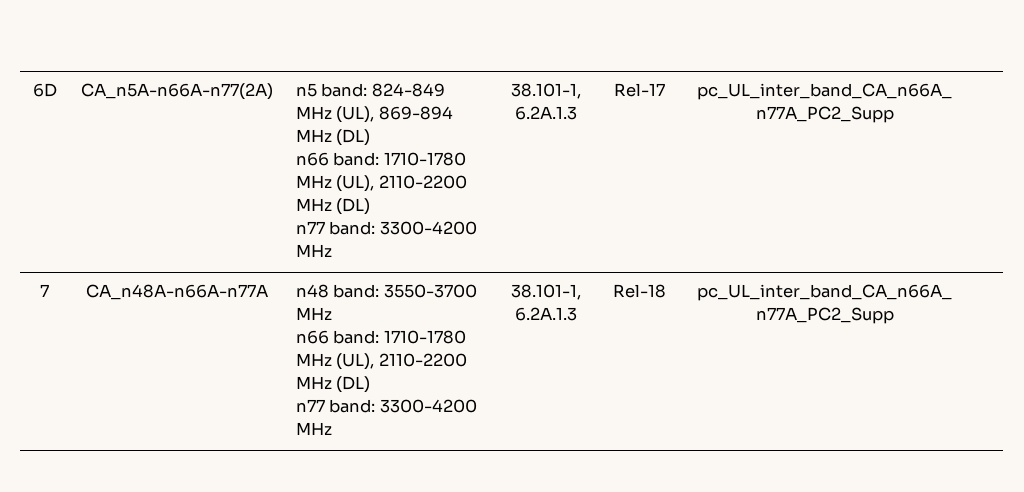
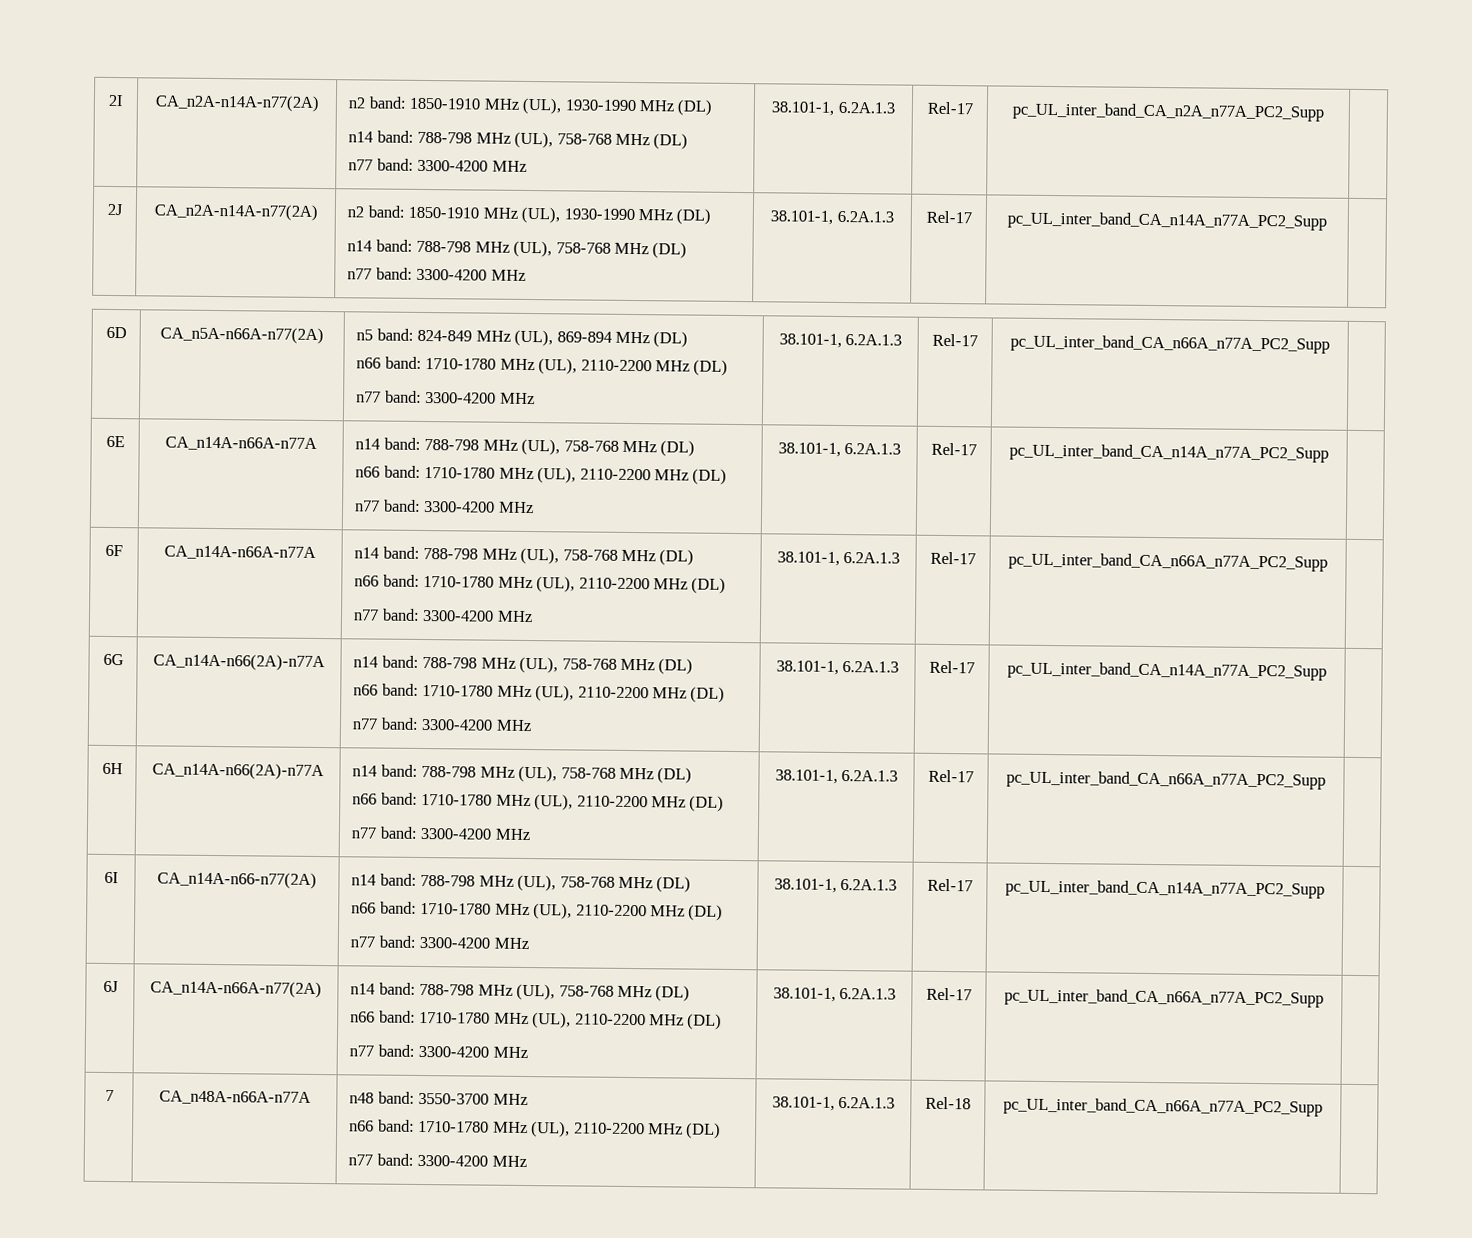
+ 2I | CA_n2A-n14A-n77(2A) | n2 band: 1850-1910 MHz (UL), 1930-1990 MHz (DL)
+ n14 band: 788-798 MHz (UL), 758-768 MHz (DL)
+ n77 band: 3300-4200 MHz | 38.101-1, 6.2A.1.3 | Rel-17 | pc_UL_inter_band_CA_n2A_n77A_PC2_Supp |
+ 2J | CA_n2A-n14A-n77(2A) | n2 band: 1850-1910 MHz (UL), 1930-1990 MHz (DL)
+ n14 band: 788-798 MHz (UL), 758-768 MHz (DL)
+ n77 band: 3300-4200 MHz | 38.101-1, 6.2A.1.3 | Rel-17 | pc_UL_inter_band_CA_n14A_n77A_PC2_Supp |
+ 6E | CA_n14A-n66A-n77A | n14 band: 788-798 MHz (UL), 758-768 MHz (DL)
+ n66 band: 1710-1780 MHz (UL), 2110-2200 MHz (DL)
+ n77 band: 3300-4200 MHz | 38.101-1, 6.2A.1.3 | Rel-17 | pc_UL_inter_band_CA_n14A_n77A_PC2_Supp |
+ 6F | CA_n14A-n66A-n77A | n14 band: 788-798 MHz (UL), 758-768 MHz (DL)
+ n66 band: 1710-1780 MHz (UL), 2110-2200 MHz (DL)
+ n77 band: 3300-4200 MHz | 38.101-1, 6.2A.1.3 | Rel-17 | pc_UL_inter_band_CA_n66A_n77A_PC2_Supp |
+ 6G | CA_n14A-n66(2A)-n77A | n14 band: 788-798 MHz (UL), 758-768 MHz (DL)
+ n66 band: 1710-1780 MHz (UL), 2110-2200 MHz (DL)
+ n77 band: 3300-4200 MHz | 38.101-1, 6.2A.1.3 | Rel-17 | pc_UL_inter_band_CA_n14A_n77A_PC2_Supp |
+ 6H | CA_n14A-n66(2A)-n77A | n14 band: 788-798 MHz (UL), 758-768 MHz (DL)
+ n66 band: 1710-1780 MHz (UL), 2110-2200 MHz (DL)
+ n77 band: 3300-4200 MHz | 38.101-1, 6.2A.1.3 | Rel-17 | pc_UL_inter_band_CA_n66A_n77A_PC2_Supp |
+ 6I | CA_n14A-n66-n77(2A) | n14 band: 788-798 MHz (UL), 758-768 MHz (DL)
+ n66 band: 1710-1780 MHz (UL), 2110-2200 MHz (DL)
+ n77 band: 3300-4200 MHz | 38.101-1, 6.2A.1.3 | Rel-17 | pc_UL_inter_band_CA_n14A_n77A_PC2_Supp |
+ 6J | CA_n14A-n66A-n77(2A) | n14 band: 788-798 MHz (UL), 758-768 MHz (DL)
+ n66 band: 1710-1780 MHz (UL), 2110-2200 MHz (DL)
+ n77 band: 3300-4200 MHz | 38.101-1, 6.2A.1.3 | Rel-17 | pc_UL_inter_band_CA_n66A_n77A_PC2_Supp |

